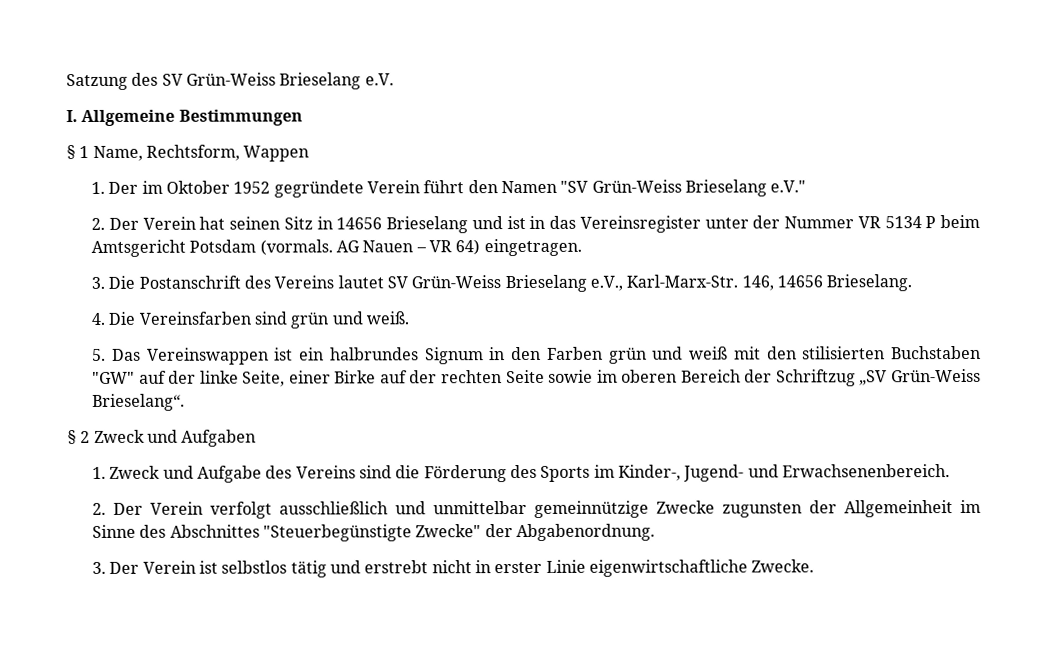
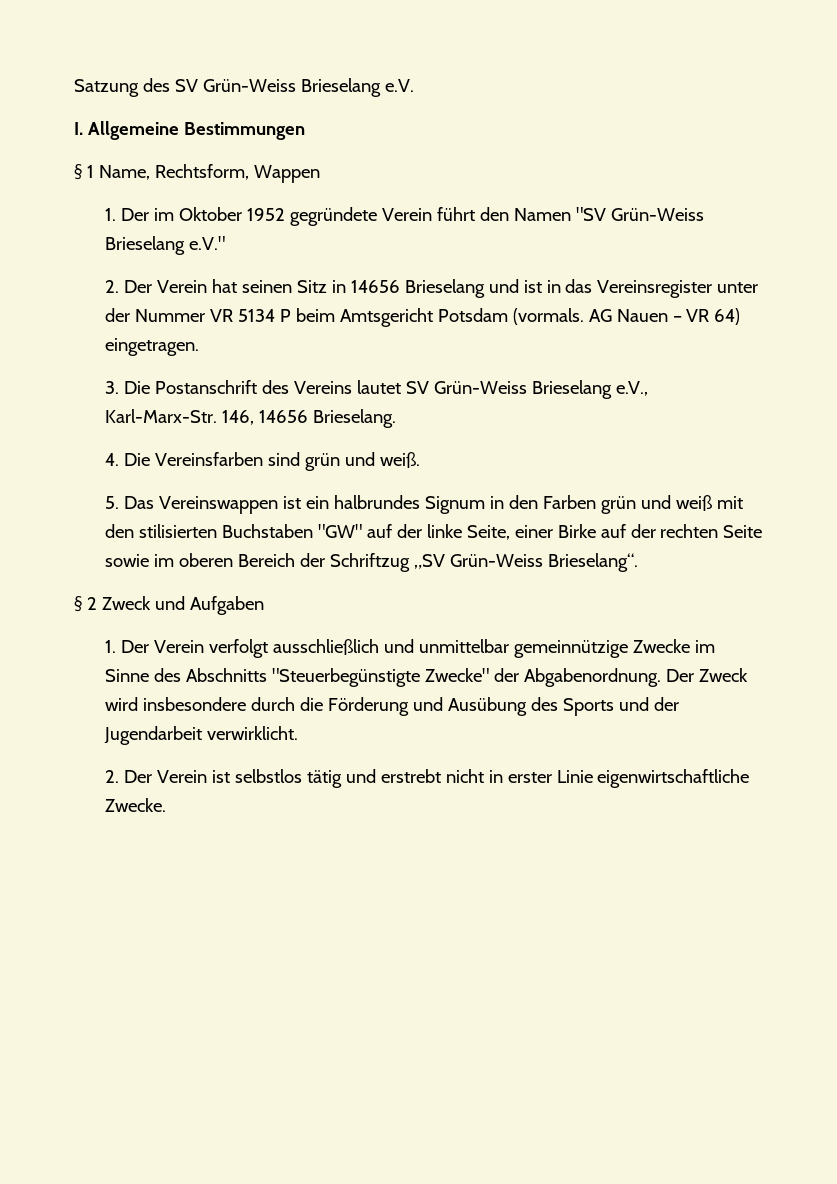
- 1. Zweck und Aufgabe des Vereins sind die Förderung des Sports im Kinder-, Jugend- und Erwachsenenbereich.
- 2. Der Verein verfolgt ausschließlich und unmittelbar gemeinnützige Zwecke zugunsten der Allgemeinheit im Sinne des Abschnittes "Steuerbegünstigte Zwecke" der Abgabenordnung.
- 3. Der Verein ist selbstlos tätig und erstrebt nicht in erster Linie eigenwirtschaftliche Zwecke.
+ 1. Der Verein verfolgt ausschließlich und unmittelbar gemeinnützige Zwecke im Sinne des Abschnitts "Steuerbegünstigte Zwecke" der Abgabenordnung. Der Zweck wird insbesondere durch die Förderung und Ausübung des Sports und der Jugendarbeit verwirklicht.
+ 2. Der Verein ist selbstlos tätig und erstrebt nicht in erster Linie eigenwirtschaftliche Zwecke.

